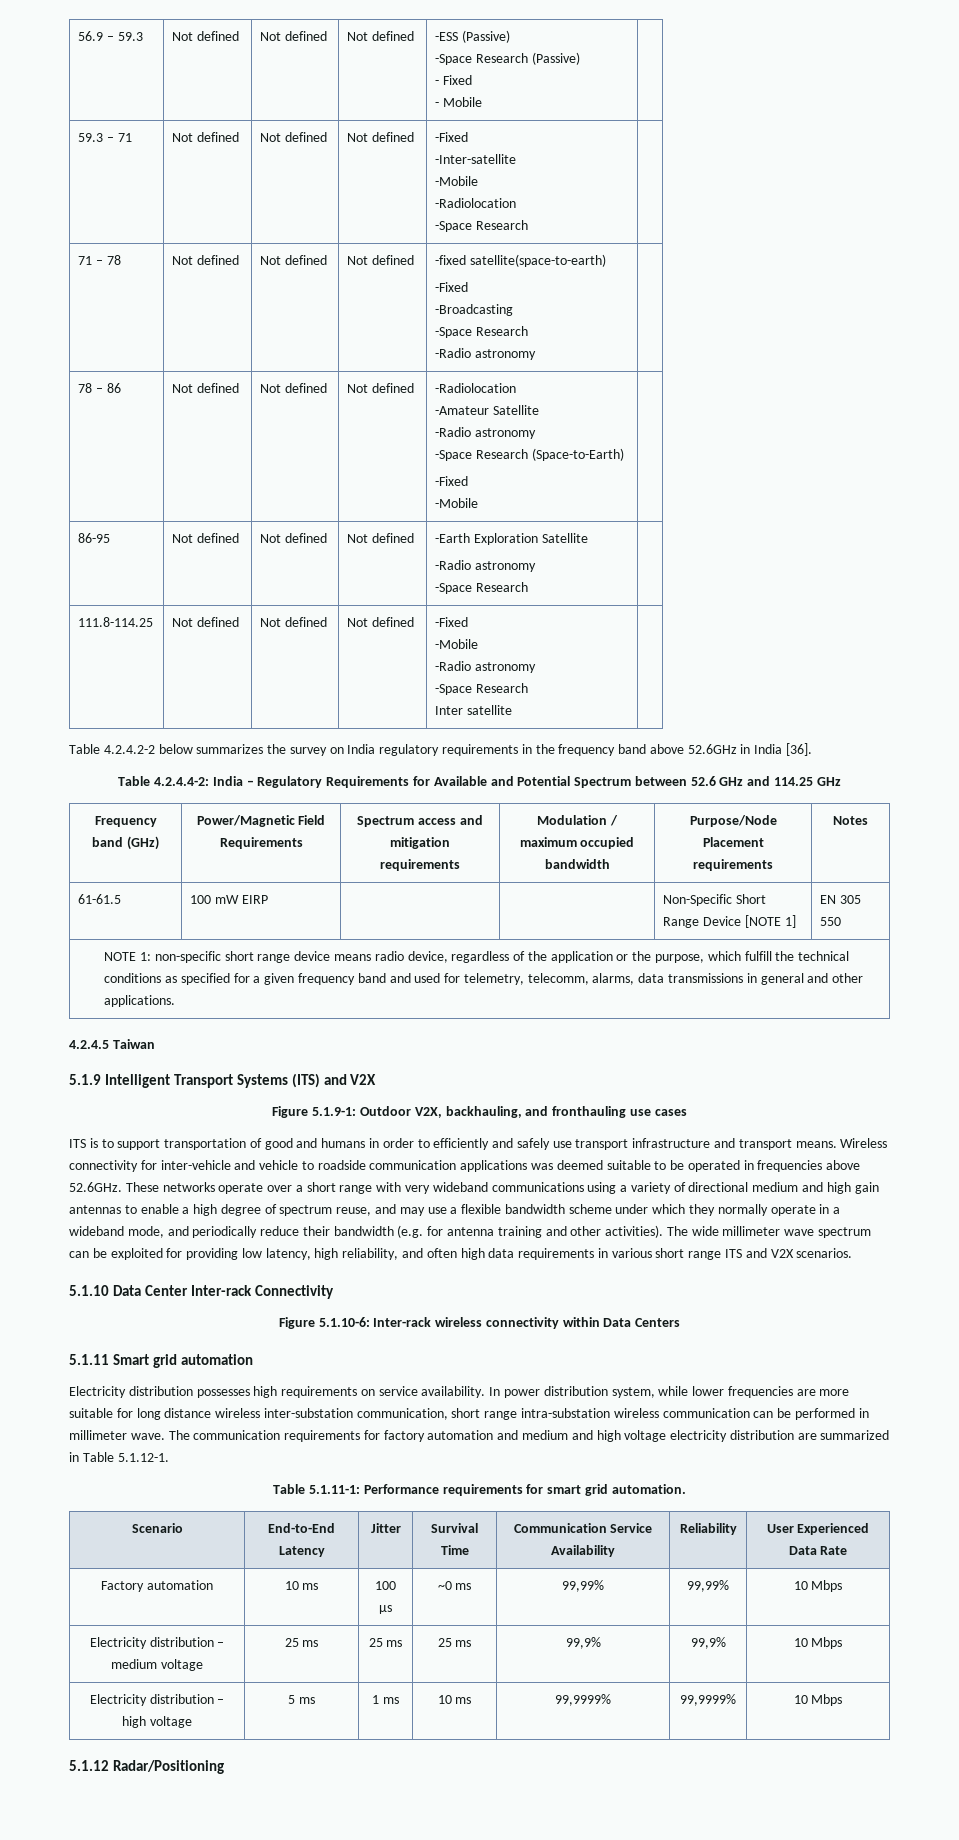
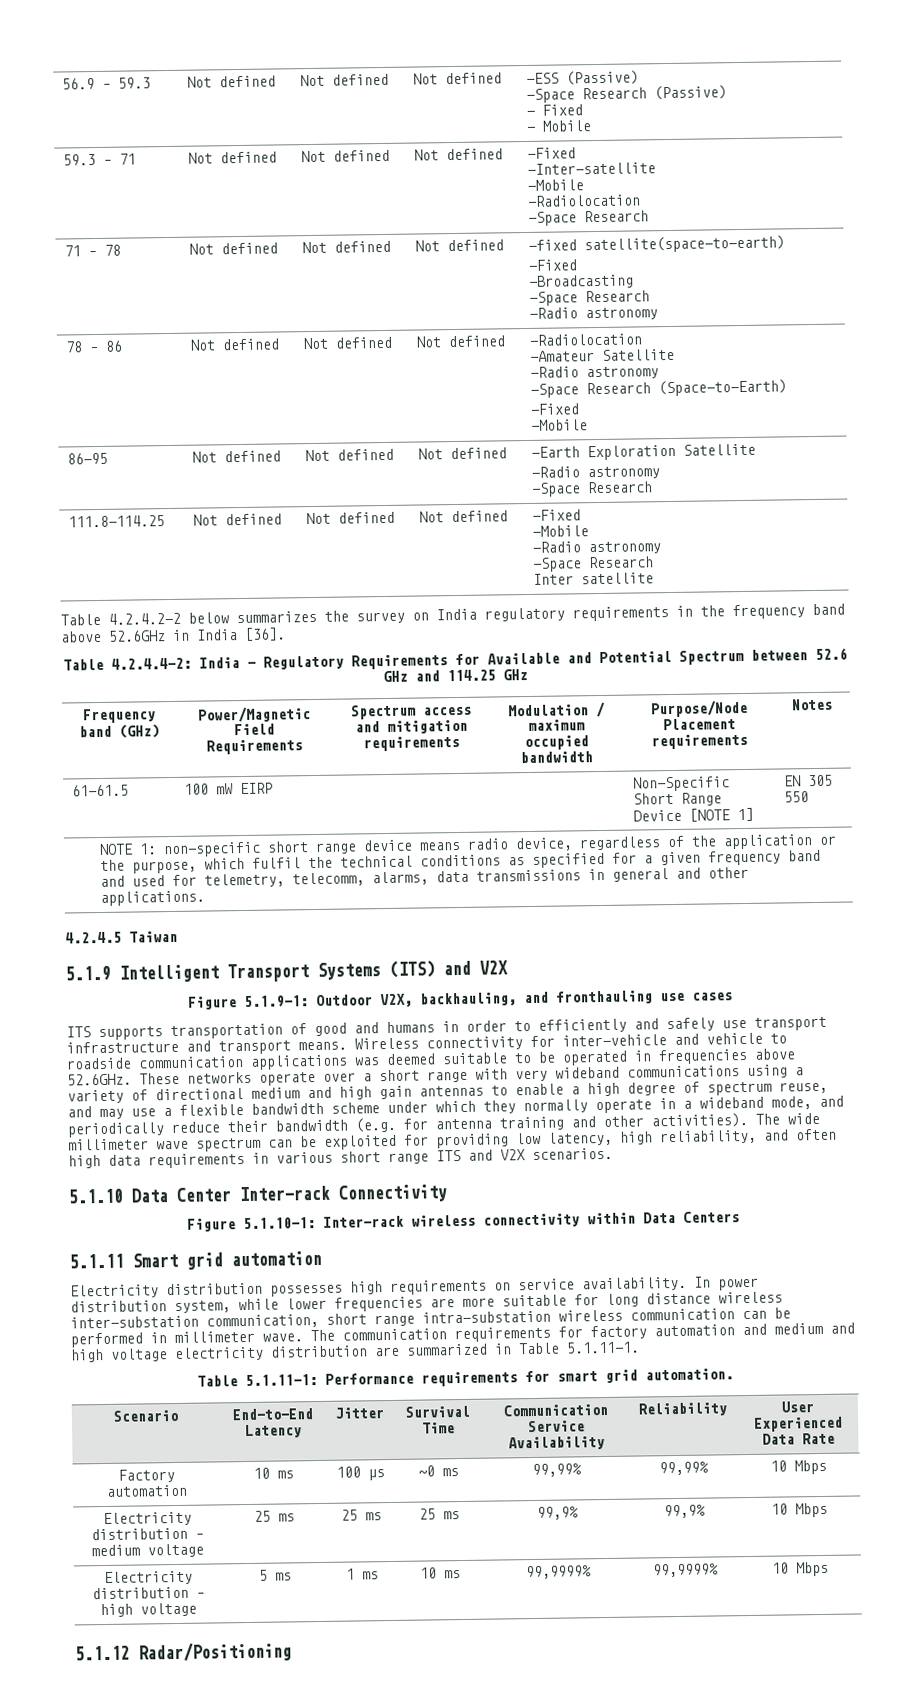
- NOTE 1: non-specific short range device means radio device, regardless of the application or the purpose, which fulfill the technical conditions as specified for a given frequency band and used for telemetry, telecomm, alarms, data transmissions in general and other applications.
+ NOTE 1: non-specific short range device means radio device, regardless of the application or the purpose, which fulfil the technical conditions as specified for a given frequency band and used for telemetry, telecomm, alarms, data transmissions in general and other applications.
- ITS is to support transportation of good and humans in order to efficiently and safely use transport infrastructure and transport means.
+ ITS supports transportation of good and humans in order to efficiently and safely use transport infrastructure and transport means.
- Figure 5.1.10-6: Inter-rack wireless connectivity within Data Centers
+ Figure 5.1.10-1: Inter-rack wireless connectivity within Data Centers
- The communication requirements for factory automation and medium and high voltage electricity distribution are summarized in Table 5.1.12-1.
+ The communication requirements for factory automation and medium and high voltage electricity distribution are summarized in Table 5.1.11-1.

